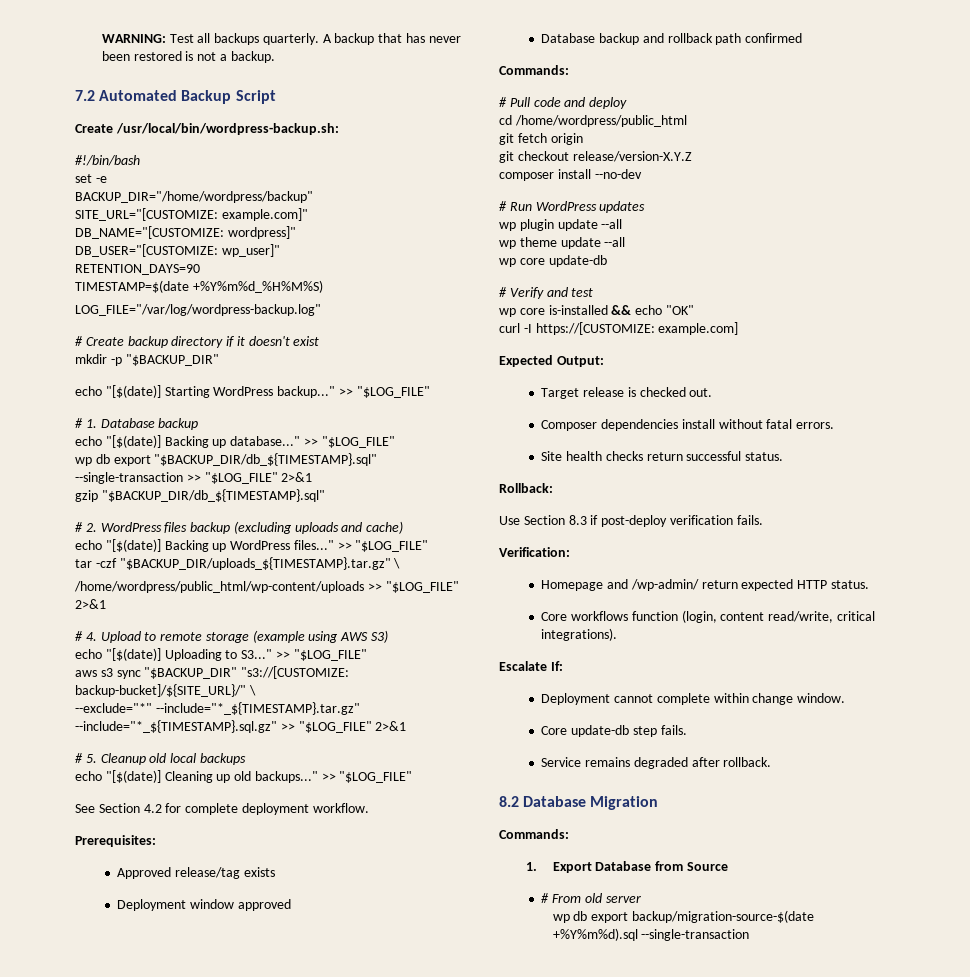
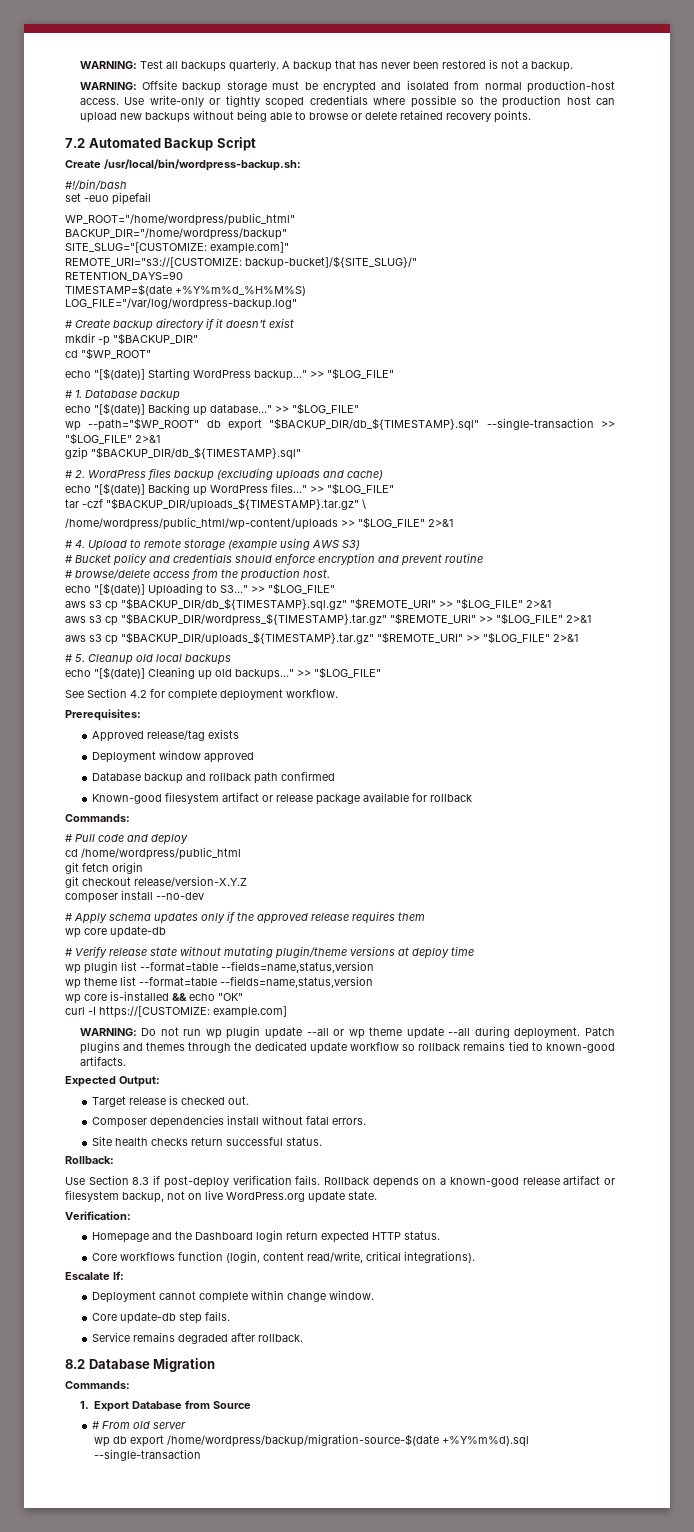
+ WARNING: Offsite backup storage must be encrypted and isolated from normal production-host access. Use write-only or tightly scoped credentials where possible so the production host can upload new backups without being able to browse or delete retained recovery points.
- set -e
+ set -euo pipefail
+ WP_ROOT="/home/wordpress/public_html"
- SITE_URL="[CUSTOMIZE: example.com]"
+ SITE_SLUG="[CUSTOMIZE: example.com]"
- DB_NAME="[CUSTOMIZE: wordpress]"
- DB_USER="[CUSTOMIZE: wp_user]"
+ REMOTE_URI="s3://[CUSTOMIZE: backup-bucket]/${SITE_SLUG}/"
+ cd "$WP_ROOT"
- wp db export "$BACKUP_DIR/db_${TIMESTAMP}.sql" --single-transaction >> "$LOG_FILE" 2>&1
+ wp --path="$WP_ROOT" db export "$BACKUP_DIR/db_${TIMESTAMP}.sql" --single-transaction >> "$LOG_FILE" 2>&1
+ # Bucket policy and credentials should enforce encryption and prevent routine
+ # browse/delete access from the production host.
- aws s3 sync "$BACKUP_DIR" "s3://[CUSTOMIZE: backup-bucket]/${SITE_URL}/" \
- --exclude="*" --include="*_${TIMESTAMP}.tar.gz" --include="*_${TIMESTAMP}.sql.gz" >> "$LOG_FILE" 2>&1
+ aws s3 cp "$BACKUP_DIR/db_${TIMESTAMP}.sql.gz" "$REMOTE_URI" >> "$LOG_FILE" 2>&1
+ aws s3 cp "$BACKUP_DIR/wordpress_${TIMESTAMP}.tar.gz" "$REMOTE_URI" >> "$LOG_FILE" 2>&1
+ aws s3 cp "$BACKUP_DIR/uploads_${TIMESTAMP}.tar.gz" "$REMOTE_URI" >> "$LOG_FILE" 2>&1
+ Known-good filesystem artifact or release package available for rollback
- # Run WordPress updates
- wp plugin update --all
- wp theme update --all
+ # Apply schema updates only if the approved release requires them
- # Verify and test
+ # Verify release state without mutating plugin/theme versions at deploy time
+ wp plugin list --format=table --fields=name,status,version
+ wp theme list --format=table --fields=name,status,version
+ WARNING: Do not run wp plugin update --all or wp theme update --all during deployment. Patch plugins and themes through the dedicated update workflow so rollback remains tied to known-good artifacts.
+ Rollback depends on a known-good release artifact or filesystem backup, not on live WordPress.org update state.
- Homepage and /wp-admin/ return expected HTTP status.
+ Homepage and the Dashboard login return expected HTTP status.
- wp db export backup/migration-source-$(date +%Y%m%d).sql --single-transaction
+ wp db export /home/wordpress/backup/migration-source-$(date +%Y%m%d).sql --single-transaction

